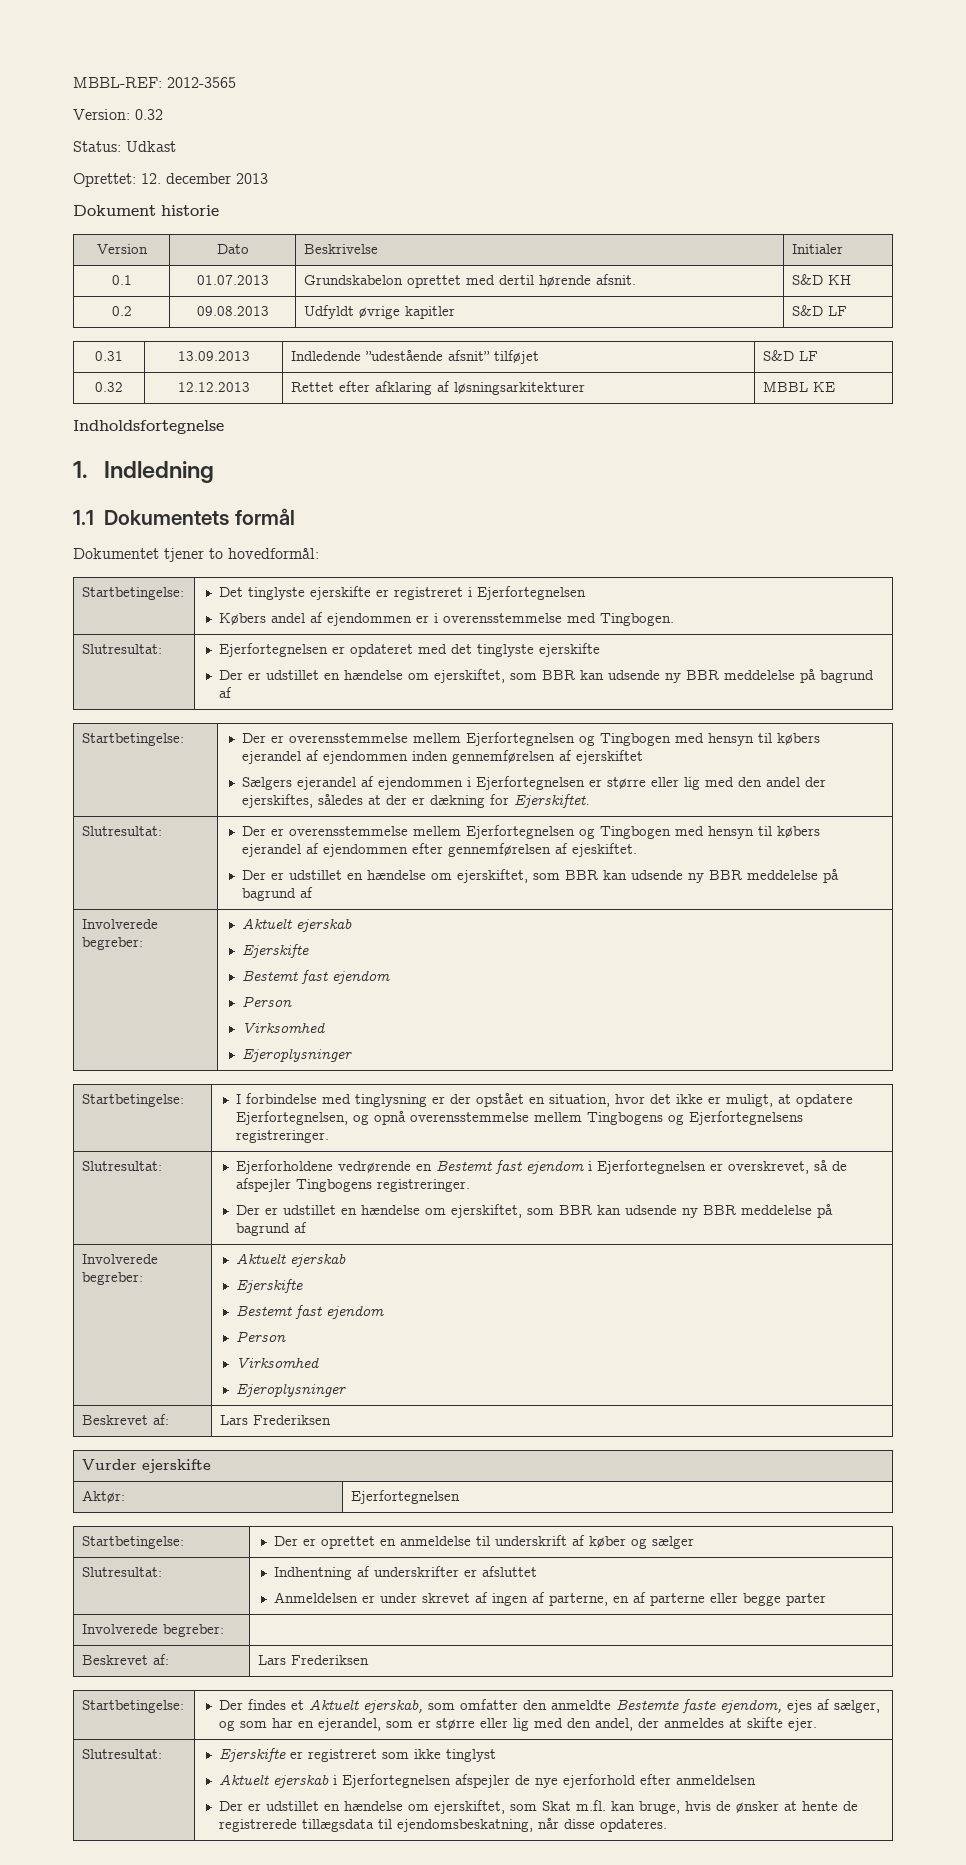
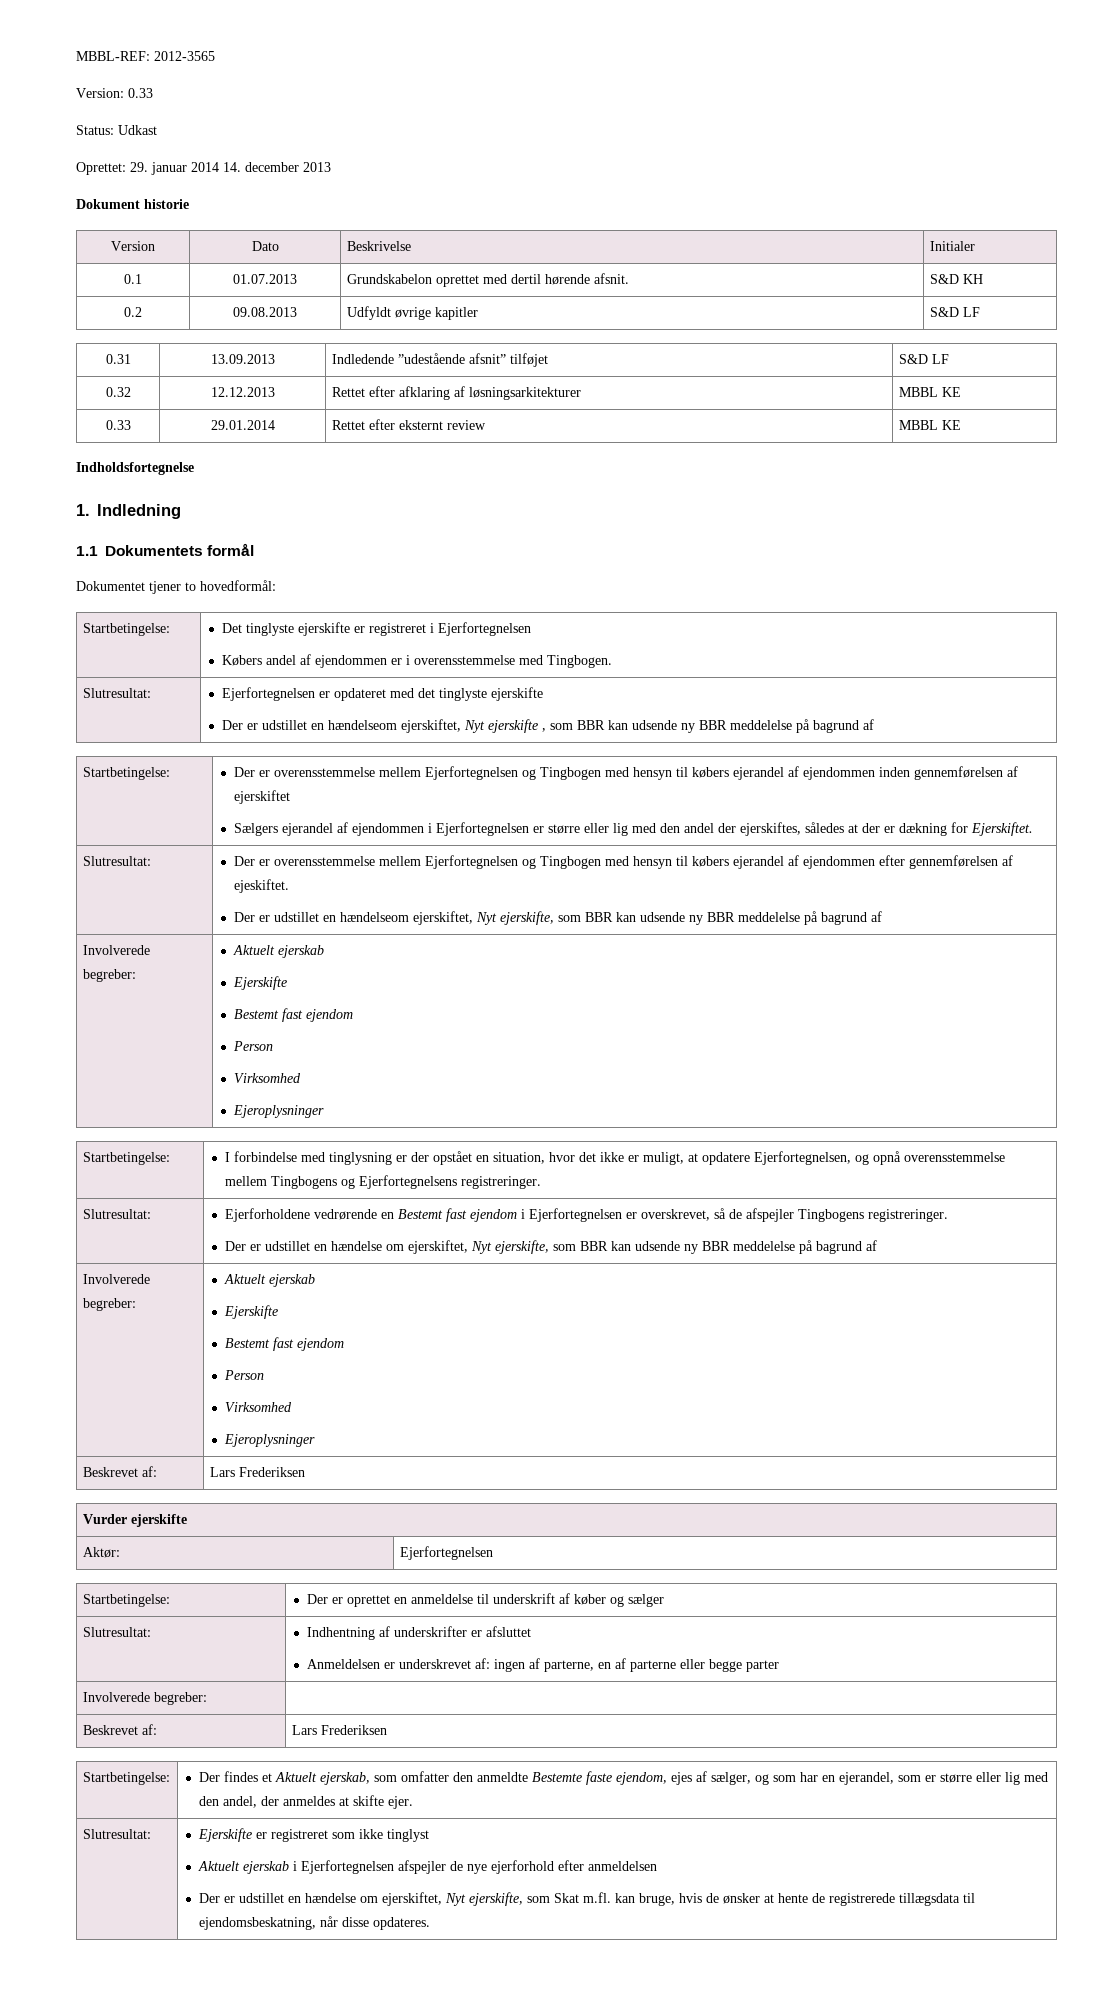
- Version: 0.32
+ Version: 0.33
- Oprettet: 12. december 2013
+ Oprettet: 29. januar 2014 14. december 2013
+ 0.33 | 29.01.2014 | Rettet efter eksternt review | MBBL KE
  Slutresultat: | Ejerfortegnelsen er opdateret med det tinglyste ejerskifte
- Der er udstillet en hændelse om ejerskiftet, som BBR kan udsende ny BBR meddelelse på bagrund af
+ Der er udstillet en hændelseom ejerskiftet, Nyt ejerskifte , som BBR kan udsende ny BBR meddelelse på bagrund af
  Slutresultat: | Der er overensstemmelse mellem Ejerfortegnelsen og Tingbogen med hensyn til købers ejerandel af ejendommen efter gennemførelsen af ejeskiftet.
- Der er udstillet en hændelse om ejerskiftet, som BBR kan udsende ny BBR meddelelse på bagrund af
+ Der er udstillet en hændelseom ejerskiftet, Nyt ejerskifte, som BBR kan udsende ny BBR meddelelse på bagrund af
  Slutresultat: | Ejerforholdene vedrørende en Bestemt fast ejendom i Ejerfortegnelsen er overskrevet, så de afspejler Tingbogens registreringer.
- Der er udstillet en hændelse om ejerskiftet, som BBR kan udsende ny BBR meddelelse på bagrund af
+ Der er udstillet en hændelse om ejerskiftet, Nyt ejerskifte, som BBR kan udsende ny BBR meddelelse på bagrund af
  Slutresultat: | Indhentning af underskrifter er afsluttet
- Anmeldelsen er under skrevet af ingen af parterne, en af parterne eller begge parter
+ Anmeldelsen er underskrevet af: ingen af parterne, en af parterne eller begge parter
- Der er udstillet en hændelse om ejerskiftet, som Skat m.fl. kan bruge, hvis de ønsker at hente de registrerede tillægsdata til ejendomsbeskatning, når disse opdateres.
+ Der er udstillet en hændelse om ejerskiftet, Nyt ejerskifte, som Skat m.fl. kan bruge, hvis de ønsker at hente de registrerede tillægsdata til ejendomsbeskatning, når disse opdateres.

